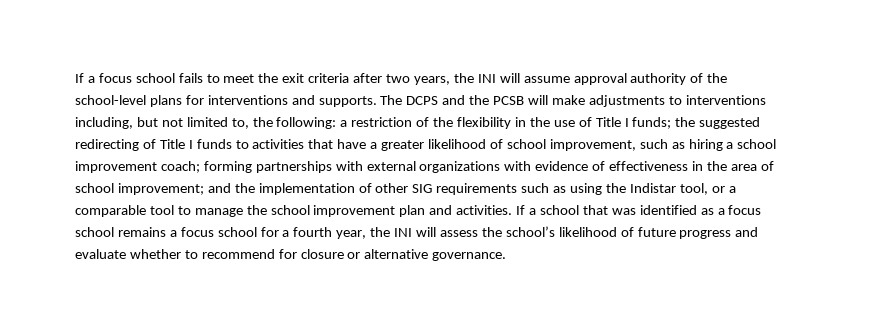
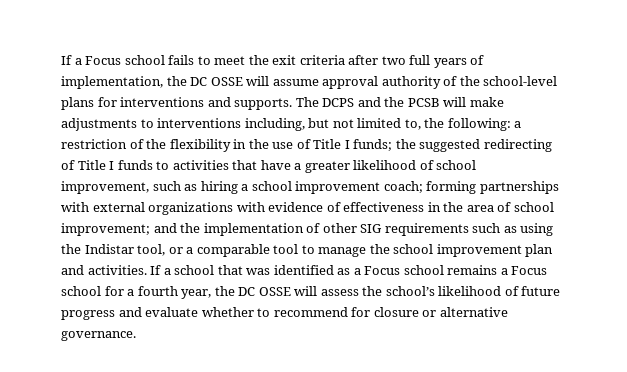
- If a focus school fails to meet the exit criteria after two years, the INI will assume approval authority of the school-level plans for interventions and supports.
+ If a Focus school fails to meet the exit criteria after two full years of implementation, the DC OSSE will assume approval authority of the school-level plans for interventions and supports.
- If a school that was identified as a focus school remains a focus school for a fourth year, the INI will assess the school’s likelihood of future progress and evaluate whether to recommend for closure or alternative governance.
+ If a school that was identified as a Focus school remains a Focus school for a fourth year, the DC OSSE will assess the school’s likelihood of future progress and evaluate whether to recommend for closure or alternative governance.

